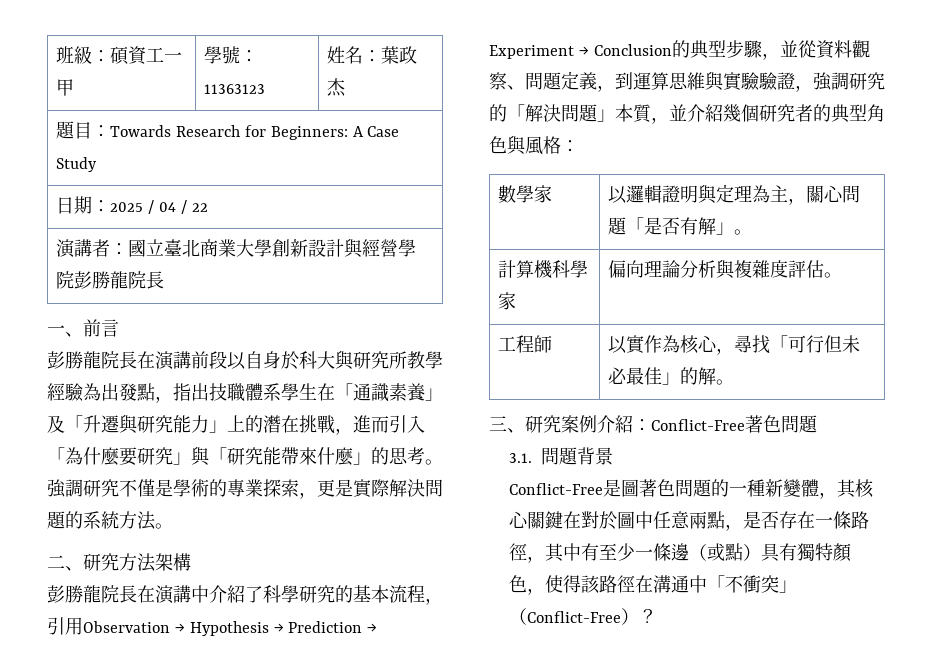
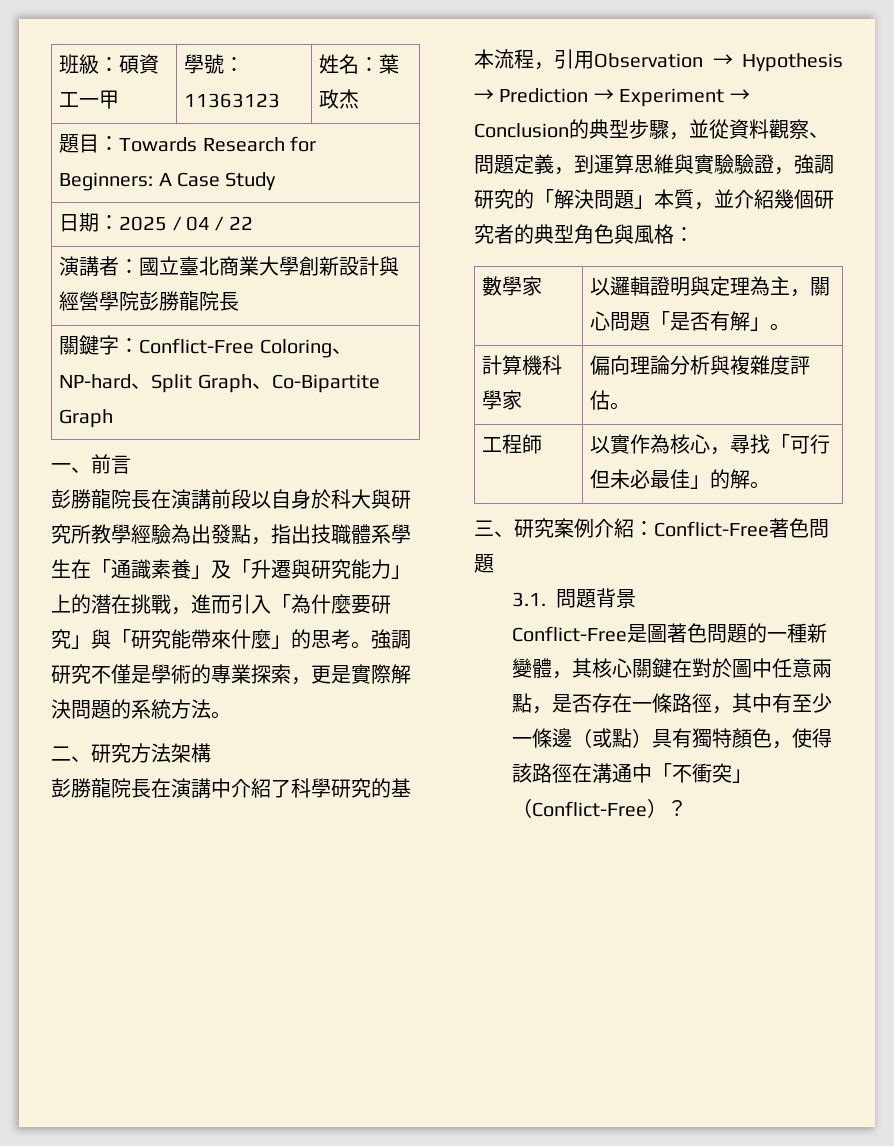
+ 關鍵字：Conflict-Free Coloring、NP-hard、Split Graph、Co-Bipartite Graph

